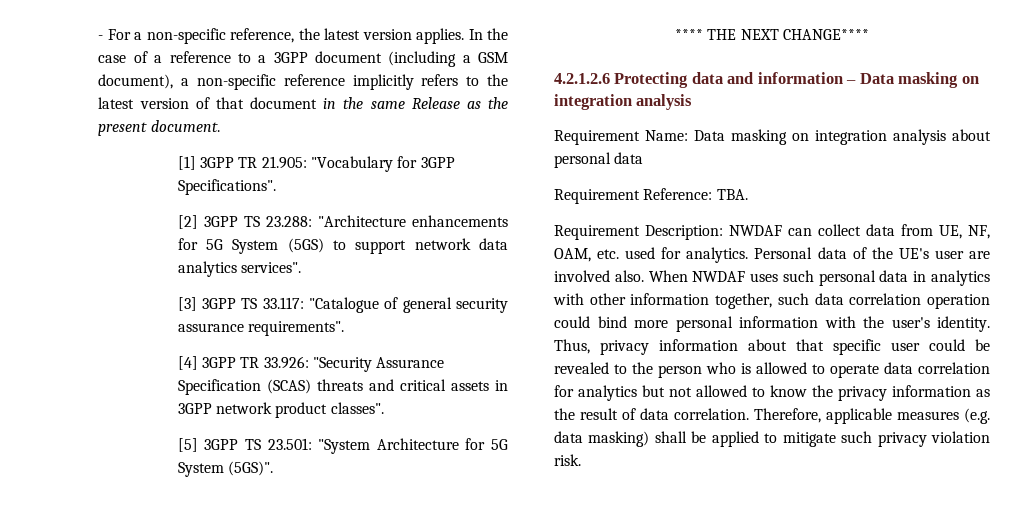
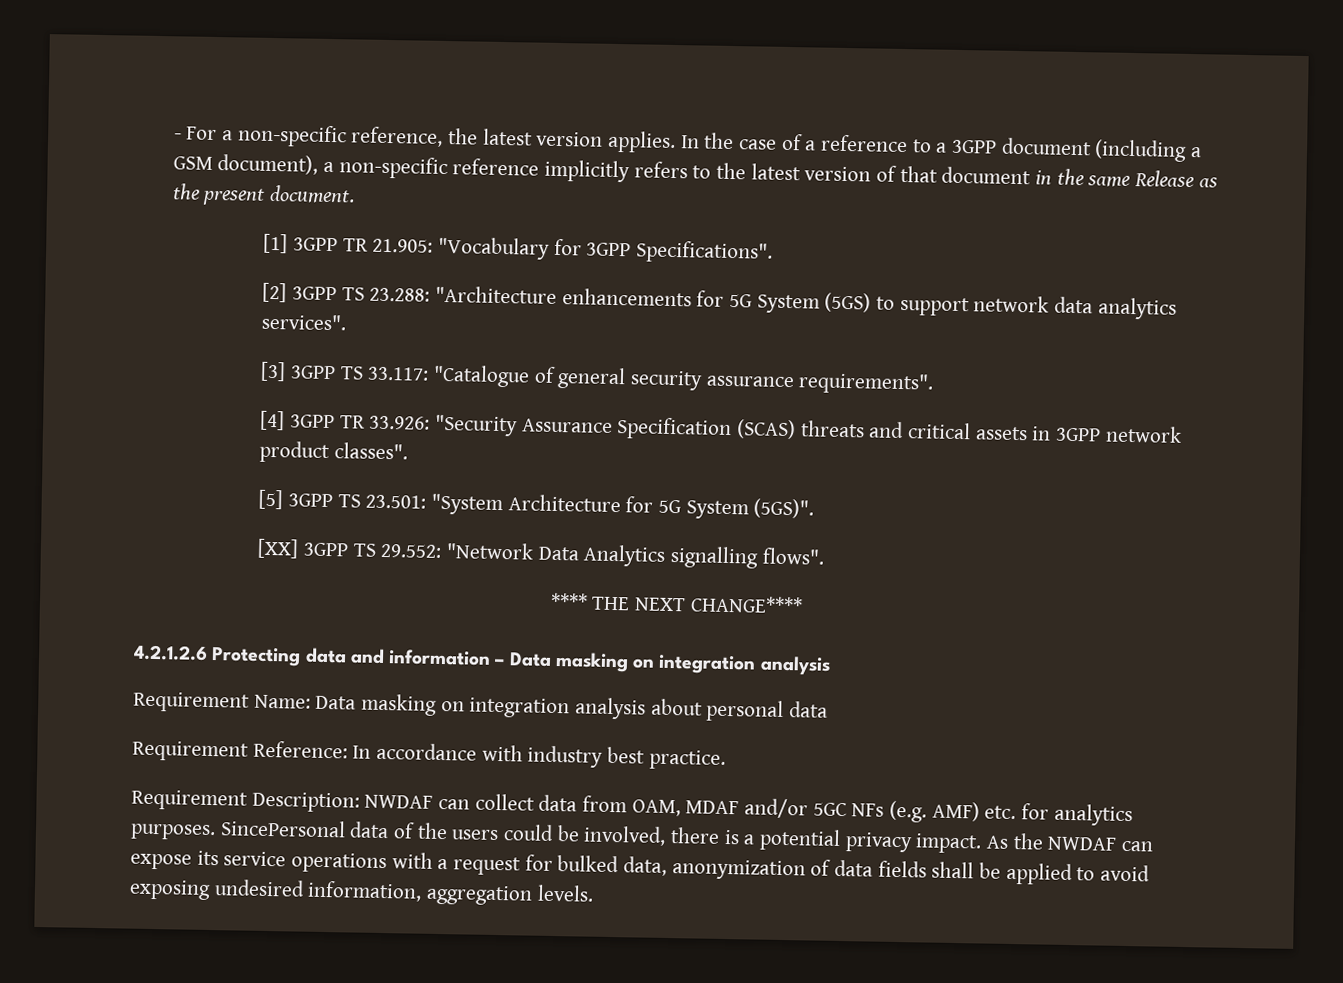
+ [XX] 3GPP TS 29.552: "Network Data Analytics signalling flows".
- Requirement Reference: TBA.
+ Requirement Reference: In accordance with industry best practice.
- Requirement Description: NWDAF can collect data from UE, NF, OAM, etc. used for analytics. Personal data of the UE's user are involved also. When NWDAF uses such personal data in analytics with other information together, such data correlation operation could bind more personal information with the user's identity. Thus, privacy information about that specific user could be revealed to the person who is allowed to operate data correlation for analytics but not allowed to know the privacy information as the result of data correlation. Therefore, applicable measures (e.g. data masking) shall be applied to mitigate such privacy violation risk.
+ Requirement Description: NWDAF can collect data from OAM, MDAF and/or 5GC NFs (e.g. AMF) etc. for analytics purposes. SincePersonal data of the users could be involved, there is a potential privacy impact. As the NWDAF can expose its service operations with a request for bulked data, anonymization of data fields shall be applied to avoid exposing undesired information, aggregation levels.

